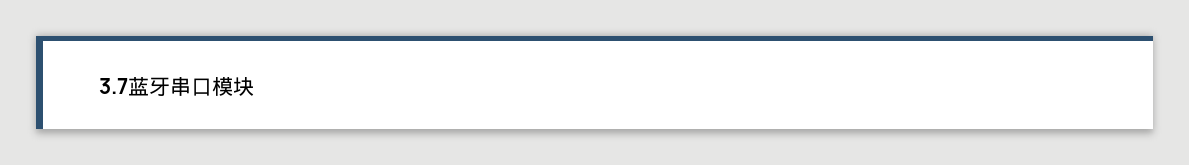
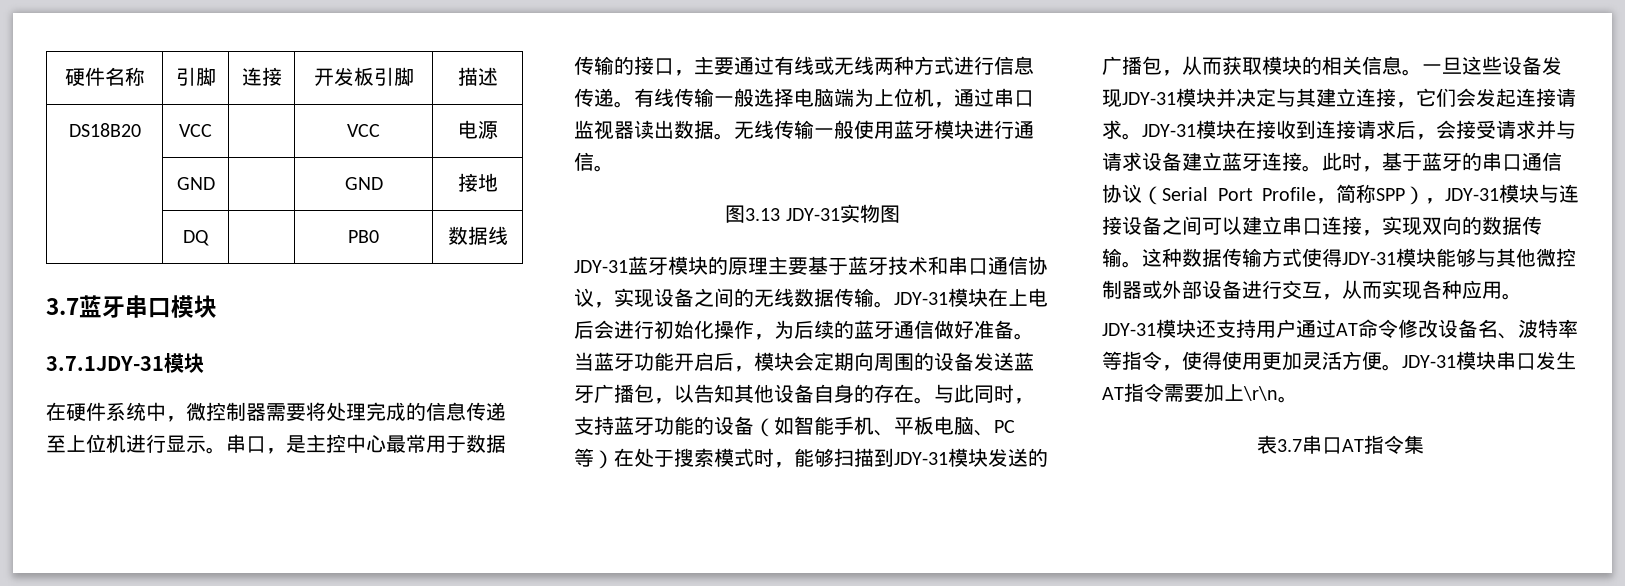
+ 硬件名称 | 引脚 | 连接 | 开发板引脚 | 描述
+ DS18B20 | VCC | | VCC | 电源
+ | GND | | GND | 接地
+ | DQ | | PB0 | 数据线
  3.7蓝牙串口模块
+ 3.7.1JDY-31模块
+ 在硬件系统中，微控制器需要将处理完成的信息传递至上位机进行显示。串口，是主控中心最常用于数据传输的接口，主要通过有线或无线两种方式进行信息传递。有线传输一般选择电脑端为上位机，通过串口监视器读出数据。无线传输一般使用蓝牙模块进行通信。
+ 图3.13 JDY-31实物图
+ JDY-31蓝牙模块的原理主要基于蓝牙技术和串口通信协议，实现设备之间的无线数据传输。JDY-31模块在上电后会进行初始化操作，为后续的蓝牙通信做好准备。当蓝牙功能开启后，模块会定期向周围的设备发送蓝牙广播包，以告知其他设备自身的存在。与此同时，支持蓝牙功能的设备（如智能手机、平板电脑、PC等）在处于搜索模式时，能够扫描到JDY-31模块发送的广播包，从而获取模块的相关信息。一旦这些设备发现JDY-31模块并决定与其建立连接，它们会发起连接请求。JDY-31模块在接收到连接请求后，会接受请求并与请求设备建立蓝牙连接。此时，基于蓝牙的串口通信协议（Serial Port Profile，简称SPP），JDY-31模块与连接设备之间可以建立串口连接，实现双向的数据传输。这种数据传输方式使得JDY-31模块能够与其他微控制器或外部设备进行交互，从而实现各种应用。
+ JDY-31模块还支持用户通过AT命令修改设备名、波特率等指令，使得使用更加灵活方便。JDY-31模块串口发生AT指令需要加上\r\n。
+ 表3.7串口AT指令集

